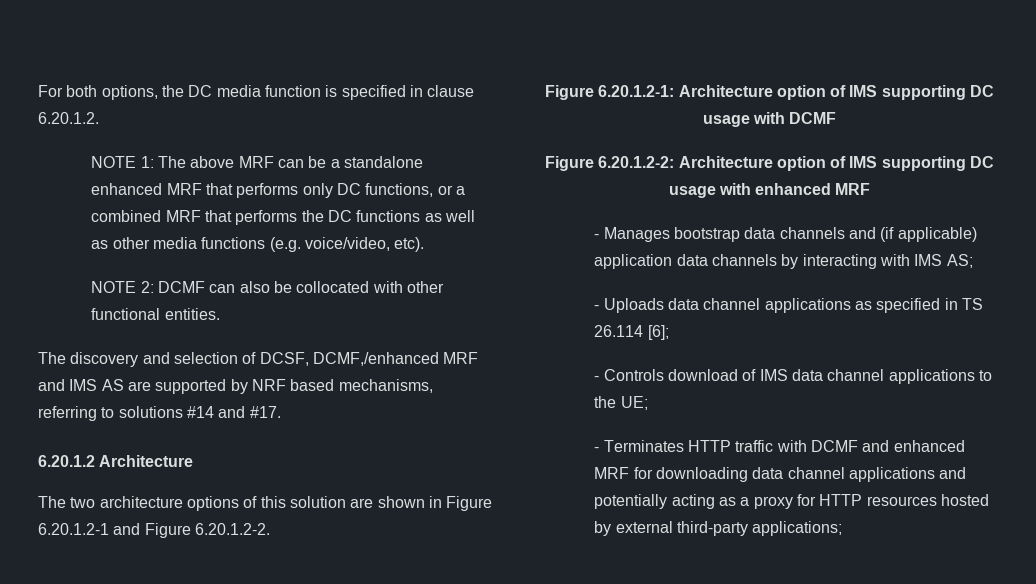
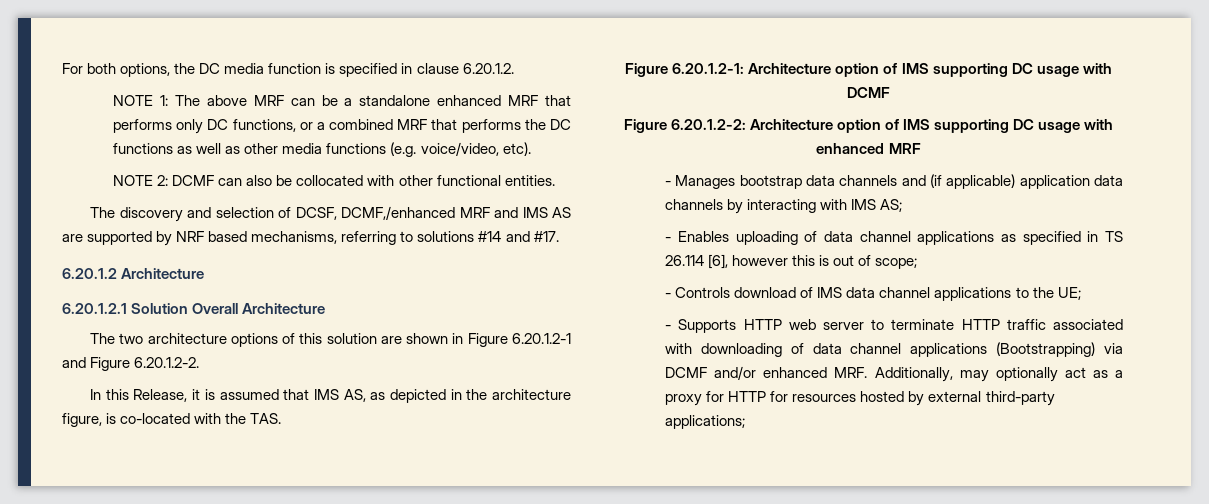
+ 6.20.1.2.1 Solution Overall Architecture
+ In this Release, it is assumed that IMS AS, as depicted in the architecture figure, is co-located with the TAS.
- - Uploads data channel applications as specified in TS 26.114 [6];
+ - Enables uploading of data channel applications as specified in TS 26.114 [6], however this is out of scope;
- - Terminates HTTP traffic with DCMF and enhanced MRF for downloading data channel applications and potentially acting as a proxy for HTTP resources hosted by external third-party applications;
+ - Supports HTTP web server to terminate HTTP traffic associated with downloading of data channel applications (Bootstrapping) via DCMF and/or enhanced MRF. Additionally, may optionally act as a proxy for HTTP for resources hosted by external third-party applications;

